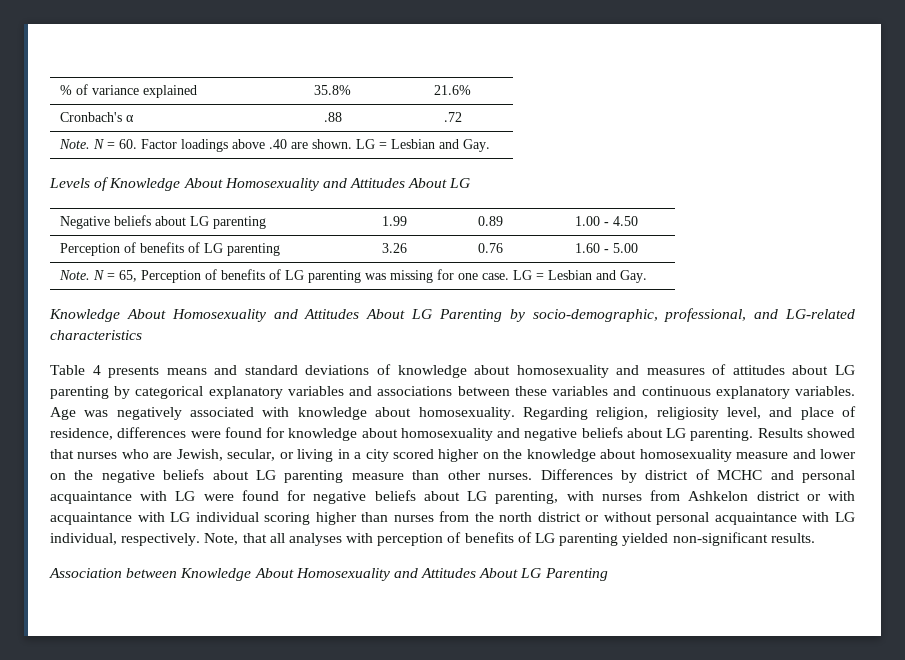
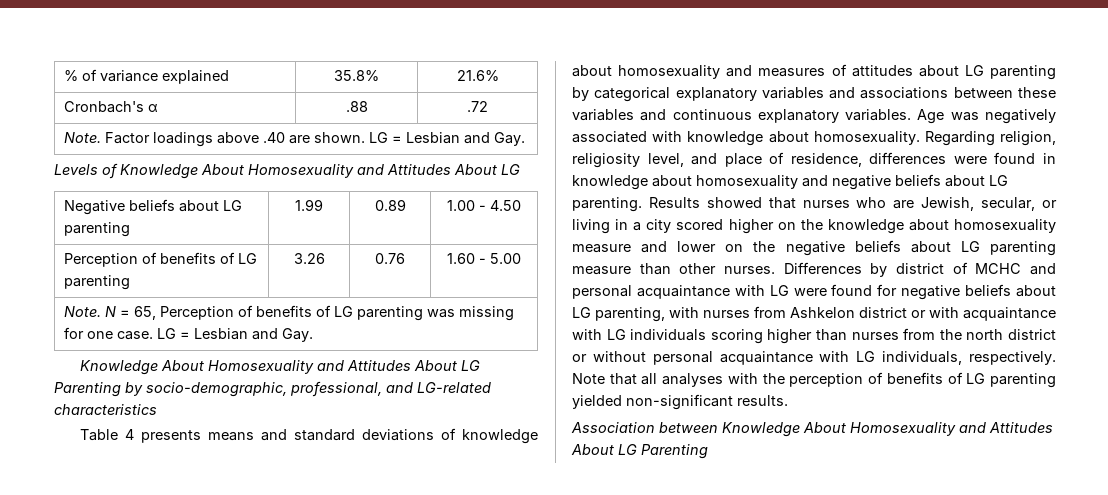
- Note. N = 60. Factor loadings above .40 are shown. LG = Lesbian and Gay.
+ Note. Factor loadings above .40 are shown. LG = Lesbian and Gay.
- Regarding religion, religiosity level, and place of residence, differences were found for knowledge about homosexuality and negative beliefs about LG parenting.
+ Regarding religion, religiosity level, and place of residence, differences were found in knowledge about homosexuality and negative beliefs about LG parenting.
- Differences by district of MCHC and personal acquaintance with LG were found for negative beliefs about LG parenting, with nurses from Ashkelon district or with acquaintance with LG individual scoring higher than nurses from the north district or without personal acquaintance with LG individual, respectively. Note, that all analyses with perception of benefits of LG parenting yielded non-significant results.
+ Differences by district of MCHC and personal acquaintance with LG were found for negative beliefs about LG parenting, with nurses from Ashkelon district or with acquaintance with LG individuals scoring higher than nurses from the north district or without personal acquaintance with LG individuals, respectively. Note that all analyses with the perception of benefits of LG parenting yielded non-significant results.

